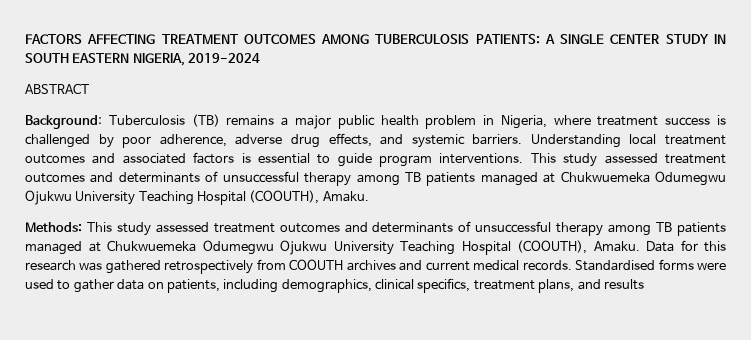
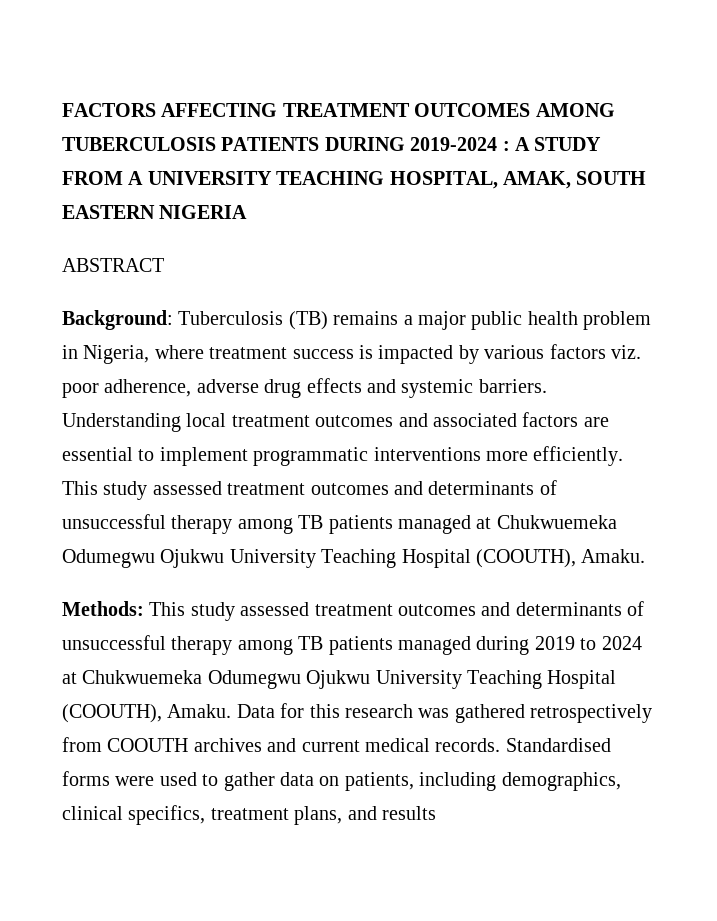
- FACTORS AFFECTING TREATMENT OUTCOMES AMONG TUBERCULOSIS PATIENTS: A SINGLE CENTER STUDY IN SOUTH EASTERN NIGERIA, 2019-2024
+ FACTORS AFFECTING TREATMENT OUTCOMES AMONG TUBERCULOSIS PATIENTS DURING 2019-2024 : A STUDY FROM A UNIVERSITY TEACHING HOSPITAL, AMAK, SOUTH EASTERN NIGERIA
- Background: Tuberculosis (TB) remains a major public health problem in Nigeria, where treatment success is challenged by poor adherence, adverse drug effects, and systemic barriers.
+ Background: Tuberculosis (TB) remains a major public health problem in Nigeria, where treatment success is impacted by various factors viz. poor adherence, adverse drug effects and systemic barriers.
- Understanding local treatment outcomes and associated factors is essential to guide program interventions.
+ Understanding local treatment outcomes and associated factors are essential to implement programmatic interventions more efficiently.
- Methods: This study assessed treatment outcomes and determinants of unsuccessful therapy among TB patients managed at Chukwuemeka Odumegwu Ojukwu University Teaching Hospital (COOUTH), Amaku.
+ Methods: This study assessed treatment outcomes and determinants of unsuccessful therapy among TB patients managed during 2019 to 2024 at Chukwuemeka Odumegwu Ojukwu University Teaching Hospital (COOUTH), Amaku.

